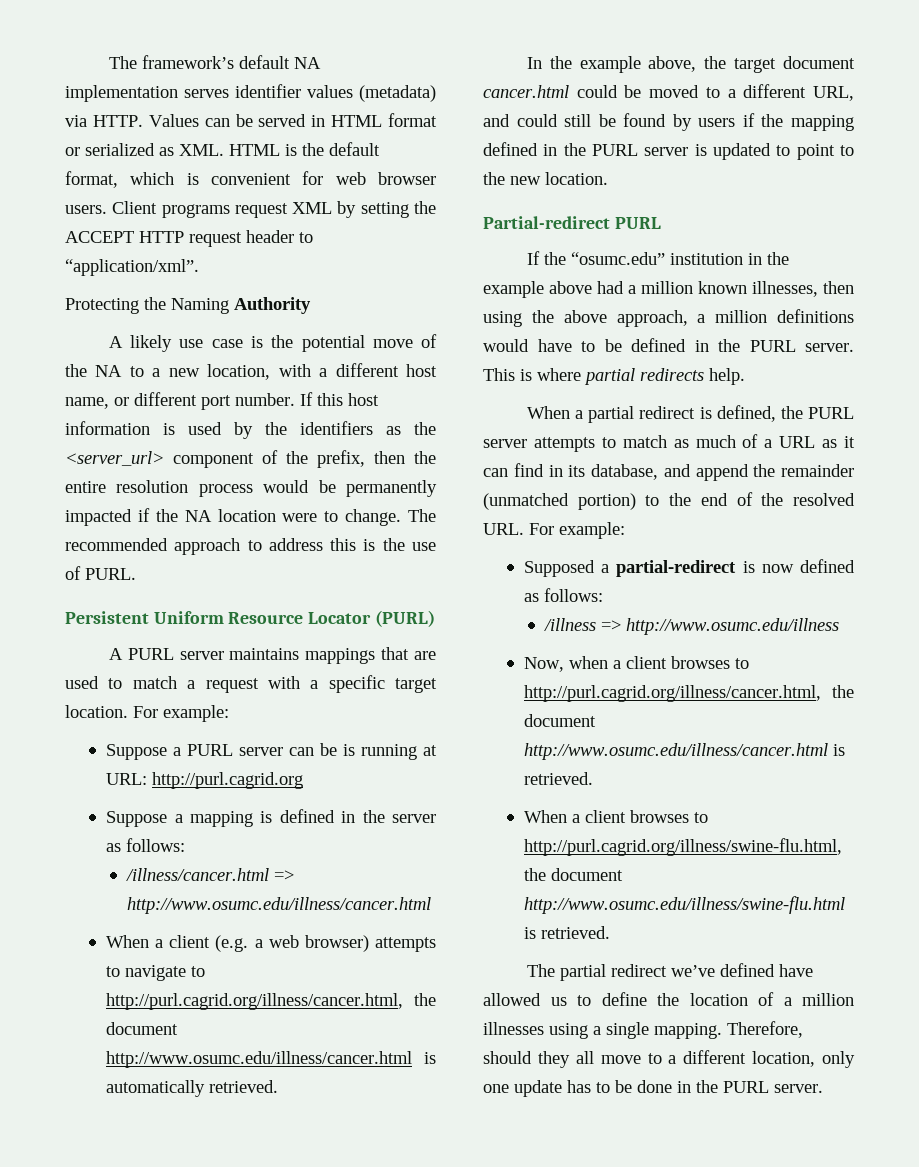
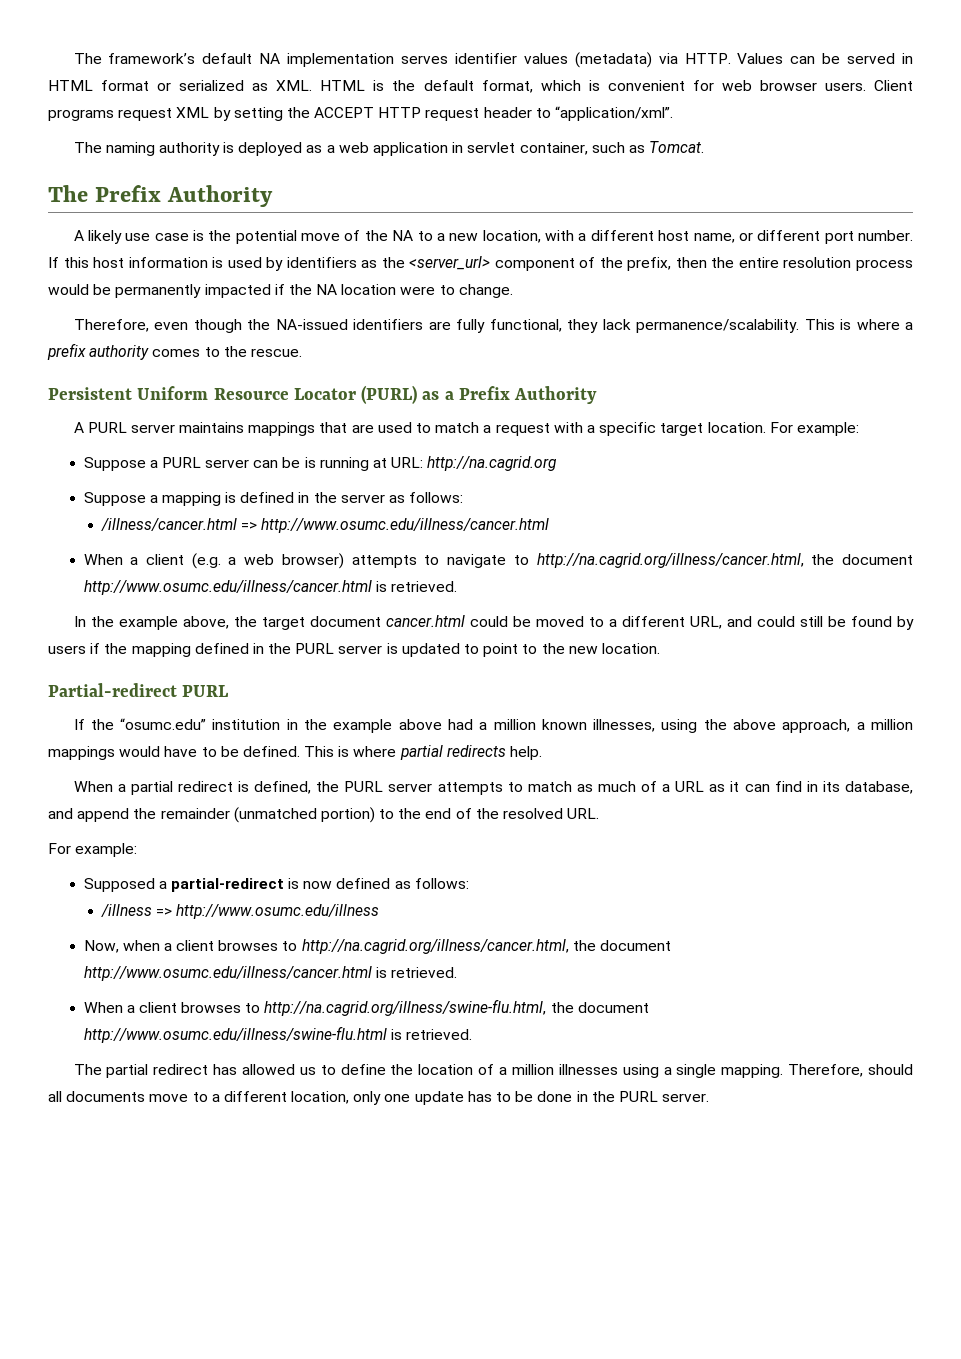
- Protecting the Naming Authority
+ The naming authority is deployed as a web application in servlet container, such as Tomcat.
+ The Prefix Authority
- If this host information is used by the identifiers as the <server_url> component of the prefix, then the entire resolution process would be permanently impacted if the NA location were to change. The recommended approach to address this is the use of PURL.
+ If this host information is used by identifiers as the <server_url> component of the prefix, then the entire resolution process would be permanently impacted if the NA location were to change.
+ Therefore, even though the NA-issued identifiers are fully functional, they lack permanence/scalability. This is where a prefix authority comes to the rescue.
- Persistent Uniform Resource Locator (PURL)
+ Persistent Uniform Resource Locator (PURL) as a Prefix Authority
- Suppose a PURL server can be is running at URL: http://purl.cagrid.org
+ Suppose a PURL server can be is running at URL: http://na.cagrid.org
- When a client (e.g. a web browser) attempts to navigate to http://purl.cagrid.org/illness/cancer.html, the document http://www.osumc.edu/illness/cancer.html is automatically retrieved.
+ When a client (e.g. a web browser) attempts to navigate to http://na.cagrid.org/illness/cancer.html, the document http://www.osumc.edu/illness/cancer.html is retrieved.
- If the “osumc.edu” institution in the example above had a million known illnesses, then using the above approach, a million definitions would have to be defined in the PURL server.
+ If the “osumc.edu” institution in the example above had a million known illnesses, using the above approach, a million mappings would have to be defined.
- When a partial redirect is defined, the PURL server attempts to match as much of a URL as it can find in its database, and append the remainder (unmatched portion) to the end of the resolved URL. For example:
+ When a partial redirect is defined, the PURL server attempts to match as much of a URL as it can find in its database, and append the remainder (unmatched portion) to the end of the resolved URL.
+ For example:
- Now, when a client browses to http://purl.cagrid.org/illness/cancer.html, the document http://www.osumc.edu/illness/cancer.html is retrieved.
+ Now, when a client browses to http://na.cagrid.org/illness/cancer.html, the document http://www.osumc.edu/illness/cancer.html is retrieved.
- When a client browses to http://purl.cagrid.org/illness/swine-flu.html, the document http://www.osumc.edu/illness/swine-flu.html is retrieved.
+ When a client browses to http://na.cagrid.org/illness/swine-flu.html, the document http://www.osumc.edu/illness/swine-flu.html is retrieved.
- The partial redirect we’ve defined have allowed us to define the location of a million illnesses using a single mapping.
+ The partial redirect has allowed us to define the location of a million illnesses using a single mapping.
- Therefore, should they all move to a different location, only one update has to be done in the PURL server.
+ Therefore, should all documents move to a different location, only one update has to be done in the PURL server.

